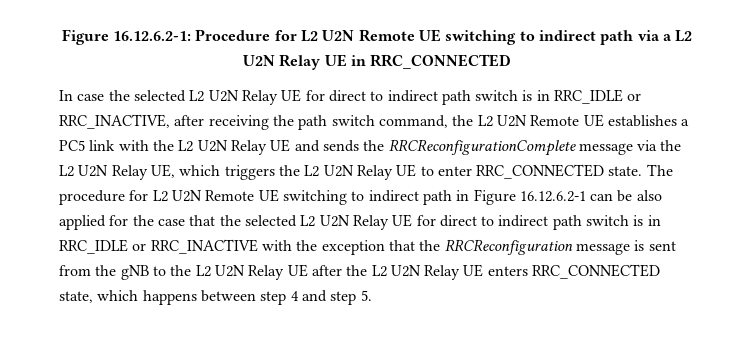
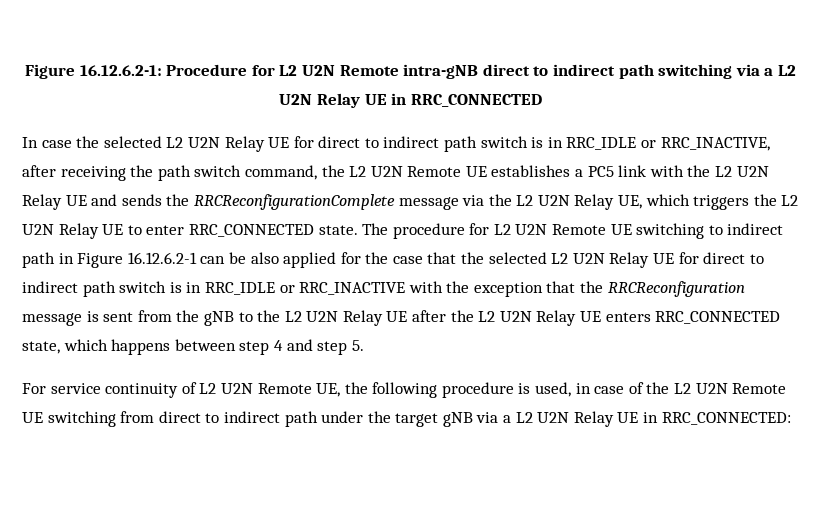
- Figure 16.12.6.2-1: Procedure for L2 U2N Remote UE switching to indirect path via a L2 U2N Relay UE in RRC_CONNECTED
+ Figure 16.12.6.2-1: Procedure for L2 U2N Remote intra-gNB direct to indirect path switching via a L2 U2N Relay UE in RRC_CONNECTED
+ For service continuity of L2 U2N Remote UE, the following procedure is used, in case of the L2 U2N Remote UE switching from direct to indirect path under the target gNB via a L2 U2N Relay UE in RRC_CONNECTED:

